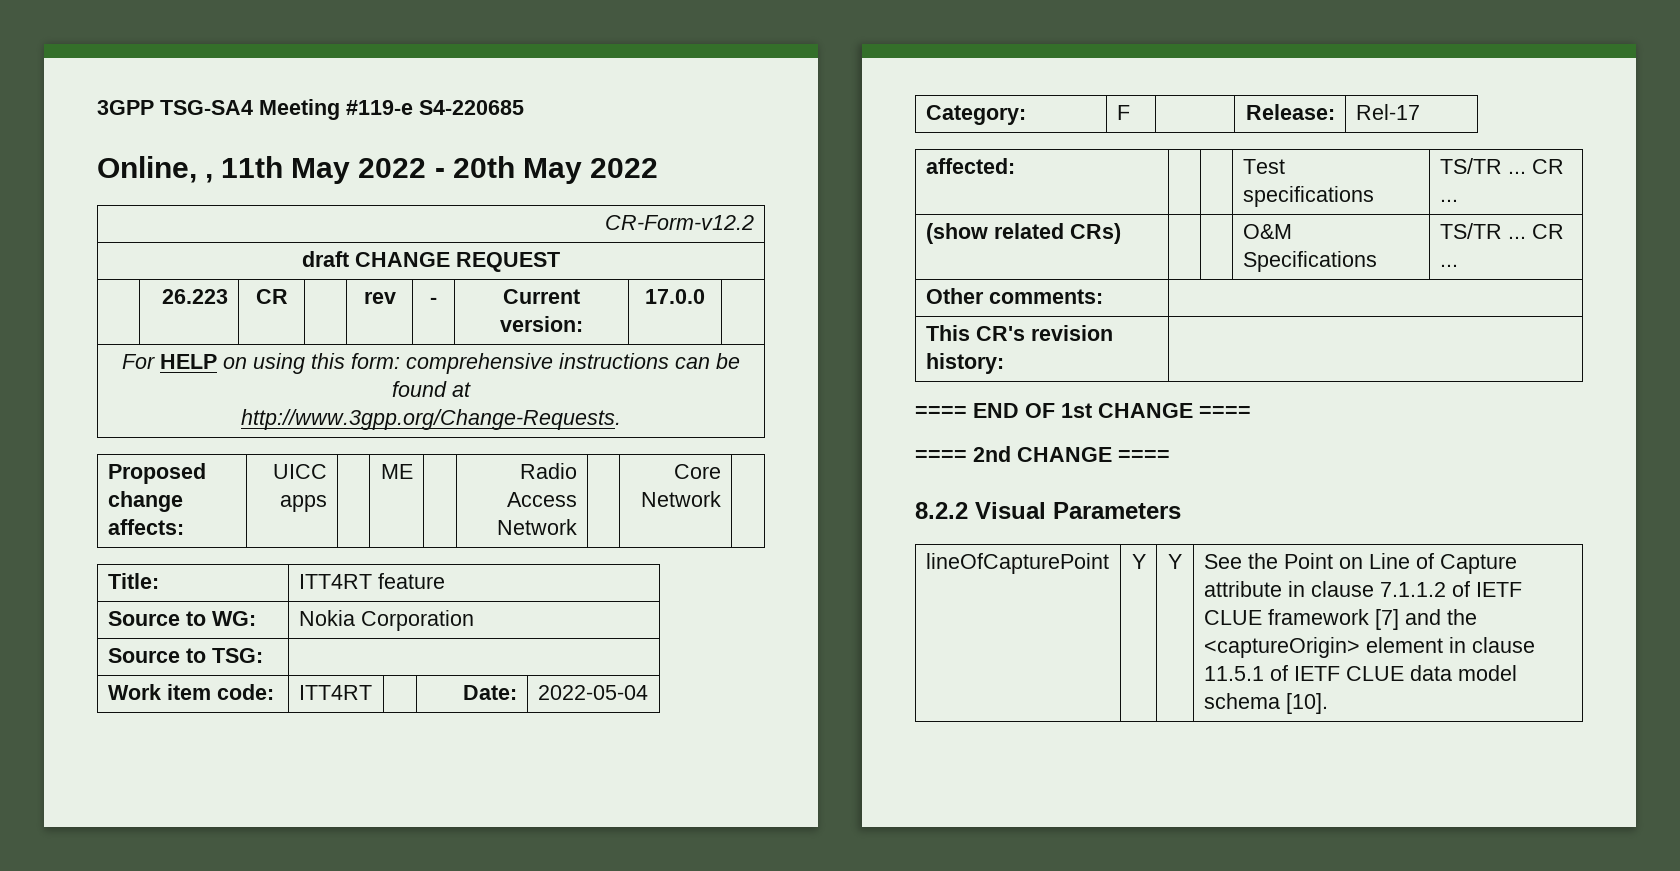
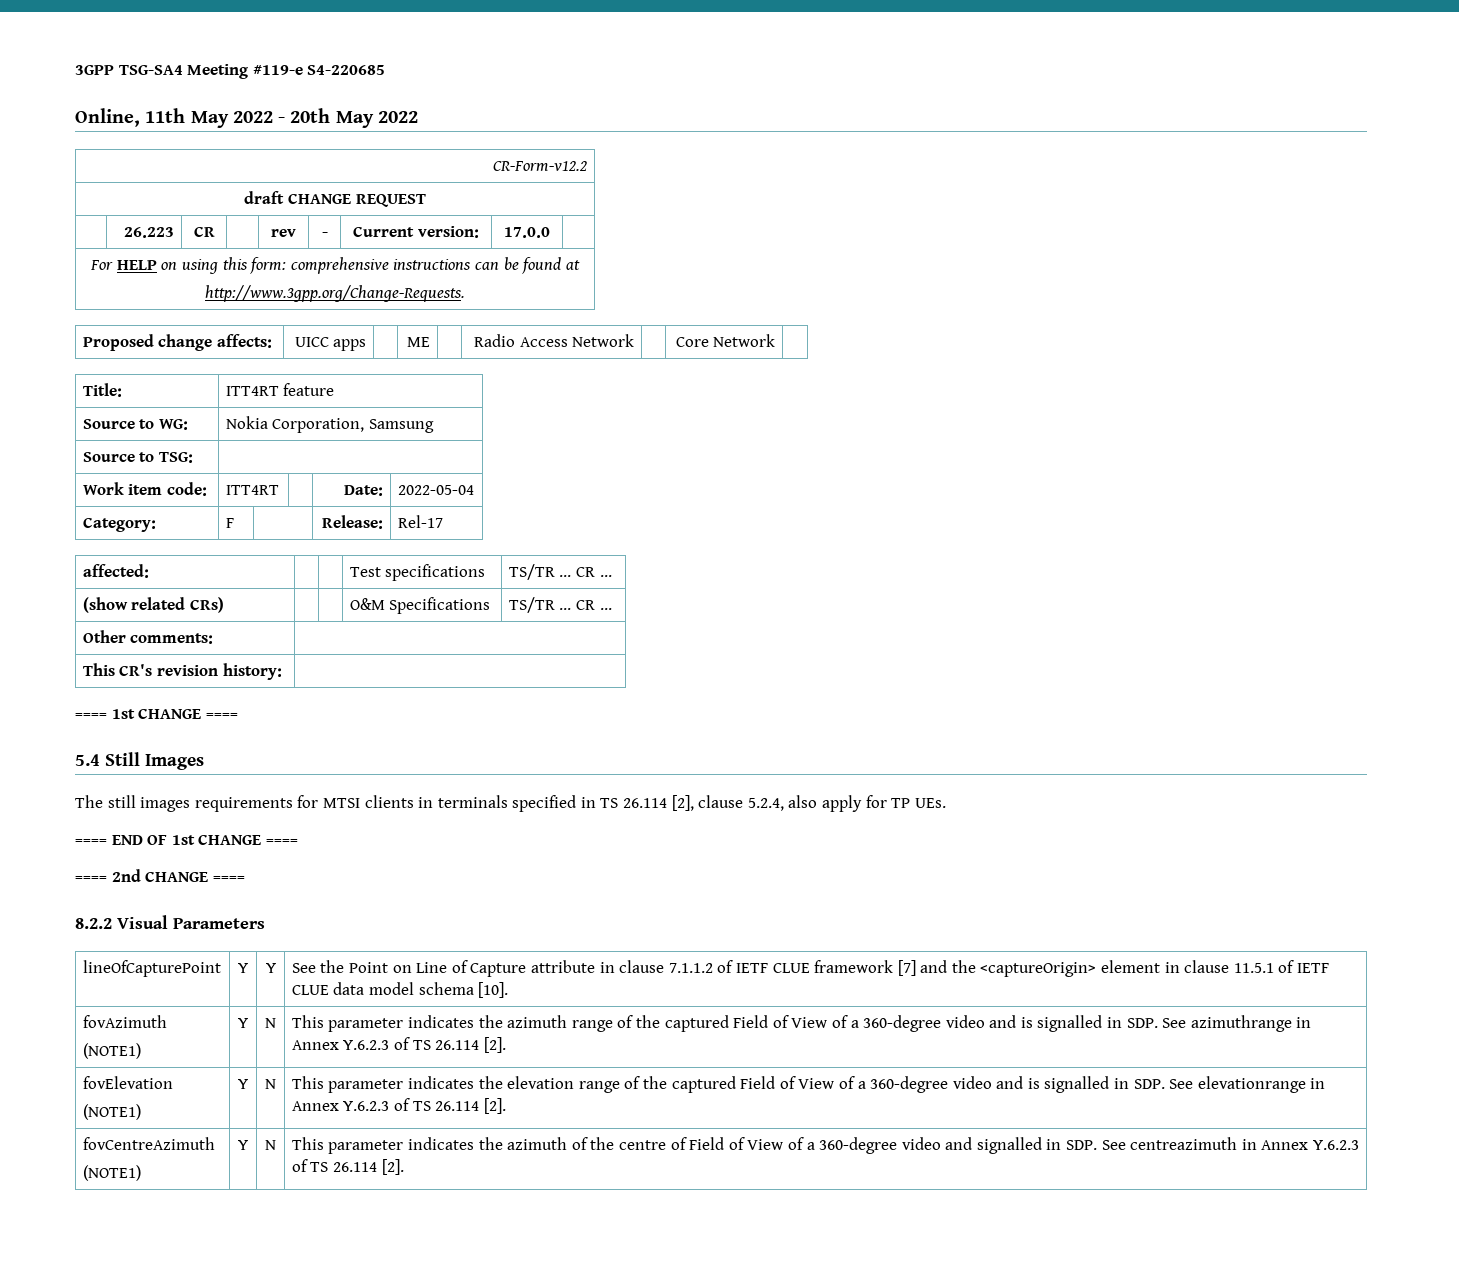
- Online, , 11th May 2022 - 20th May 2022
+ Online, 11th May 2022 - 20th May 2022
- Source to WG: | Nokia Corporation
+ Source to WG: | Nokia Corporation, Samsung
+ ==== 1st CHANGE ====
+ 5.4 Still Images
+ The still images requirements for MTSI clients in terminals specified in TS 26.114 [2], clause 5.2.4, also apply for TP UEs.
+ fovAzimuth
+ (NOTE1) | Y | N | This parameter indicates the azimuth range of the captured Field of View of a 360-degree video and is signalled in SDP. See azimuthrange in Annex Y.6.2.3 of TS 26.114 [2].
+ fovElevation
+ (NOTE1) | Y | N | This parameter indicates the elevation range of the captured Field of View of a 360-degree video and is signalled in SDP. See elevationrange in Annex Y.6.2.3 of TS 26.114 [2].
+ fovCentreAzimuth
+ (NOTE1) | Y | N | This parameter indicates the azimuth of the centre of Field of View of a 360-degree video and signalled in SDP. See centreazimuth in Annex Y.6.2.3 of TS 26.114 [2].

